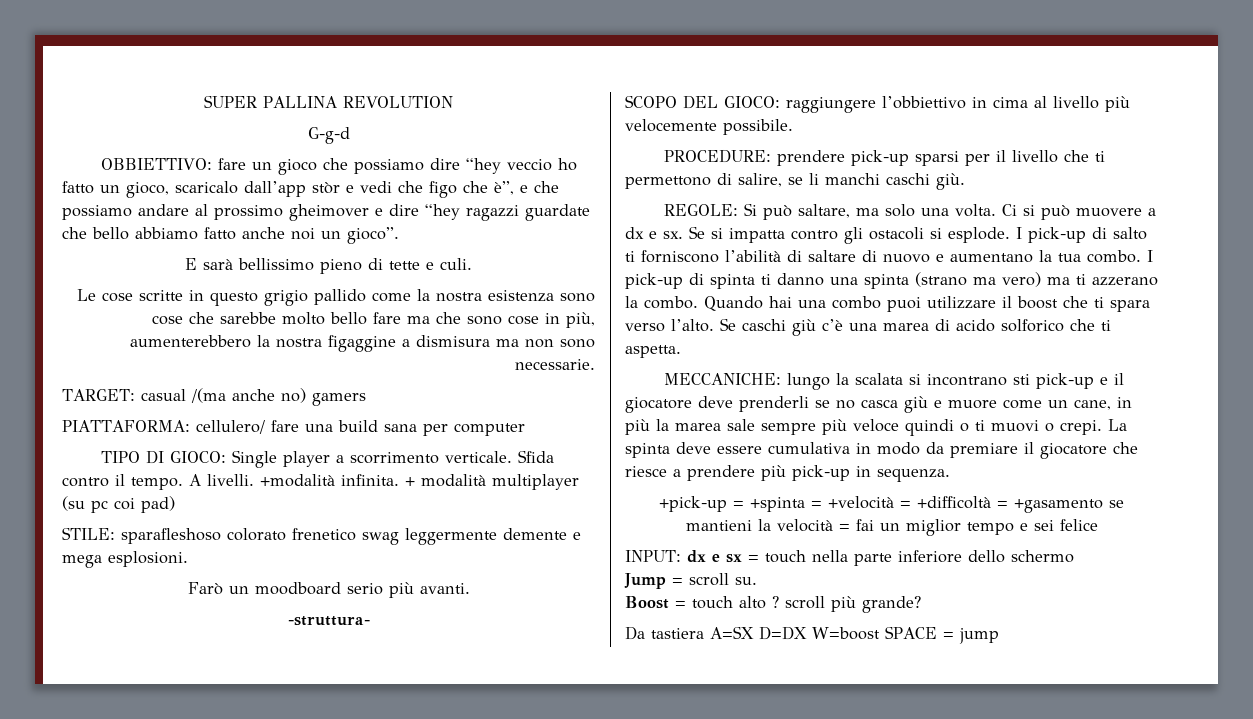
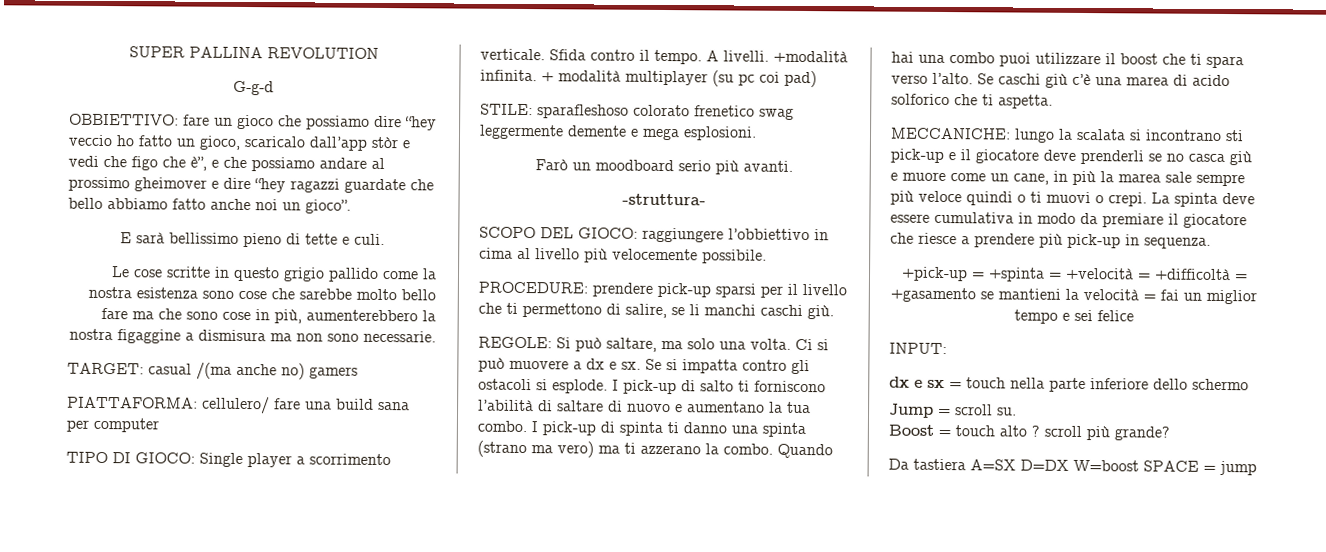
- INPUT: dx e sx = touch nella parte inferiore dello schermo
+ INPUT:
+ dx e sx = touch nella parte inferiore dello schermo

